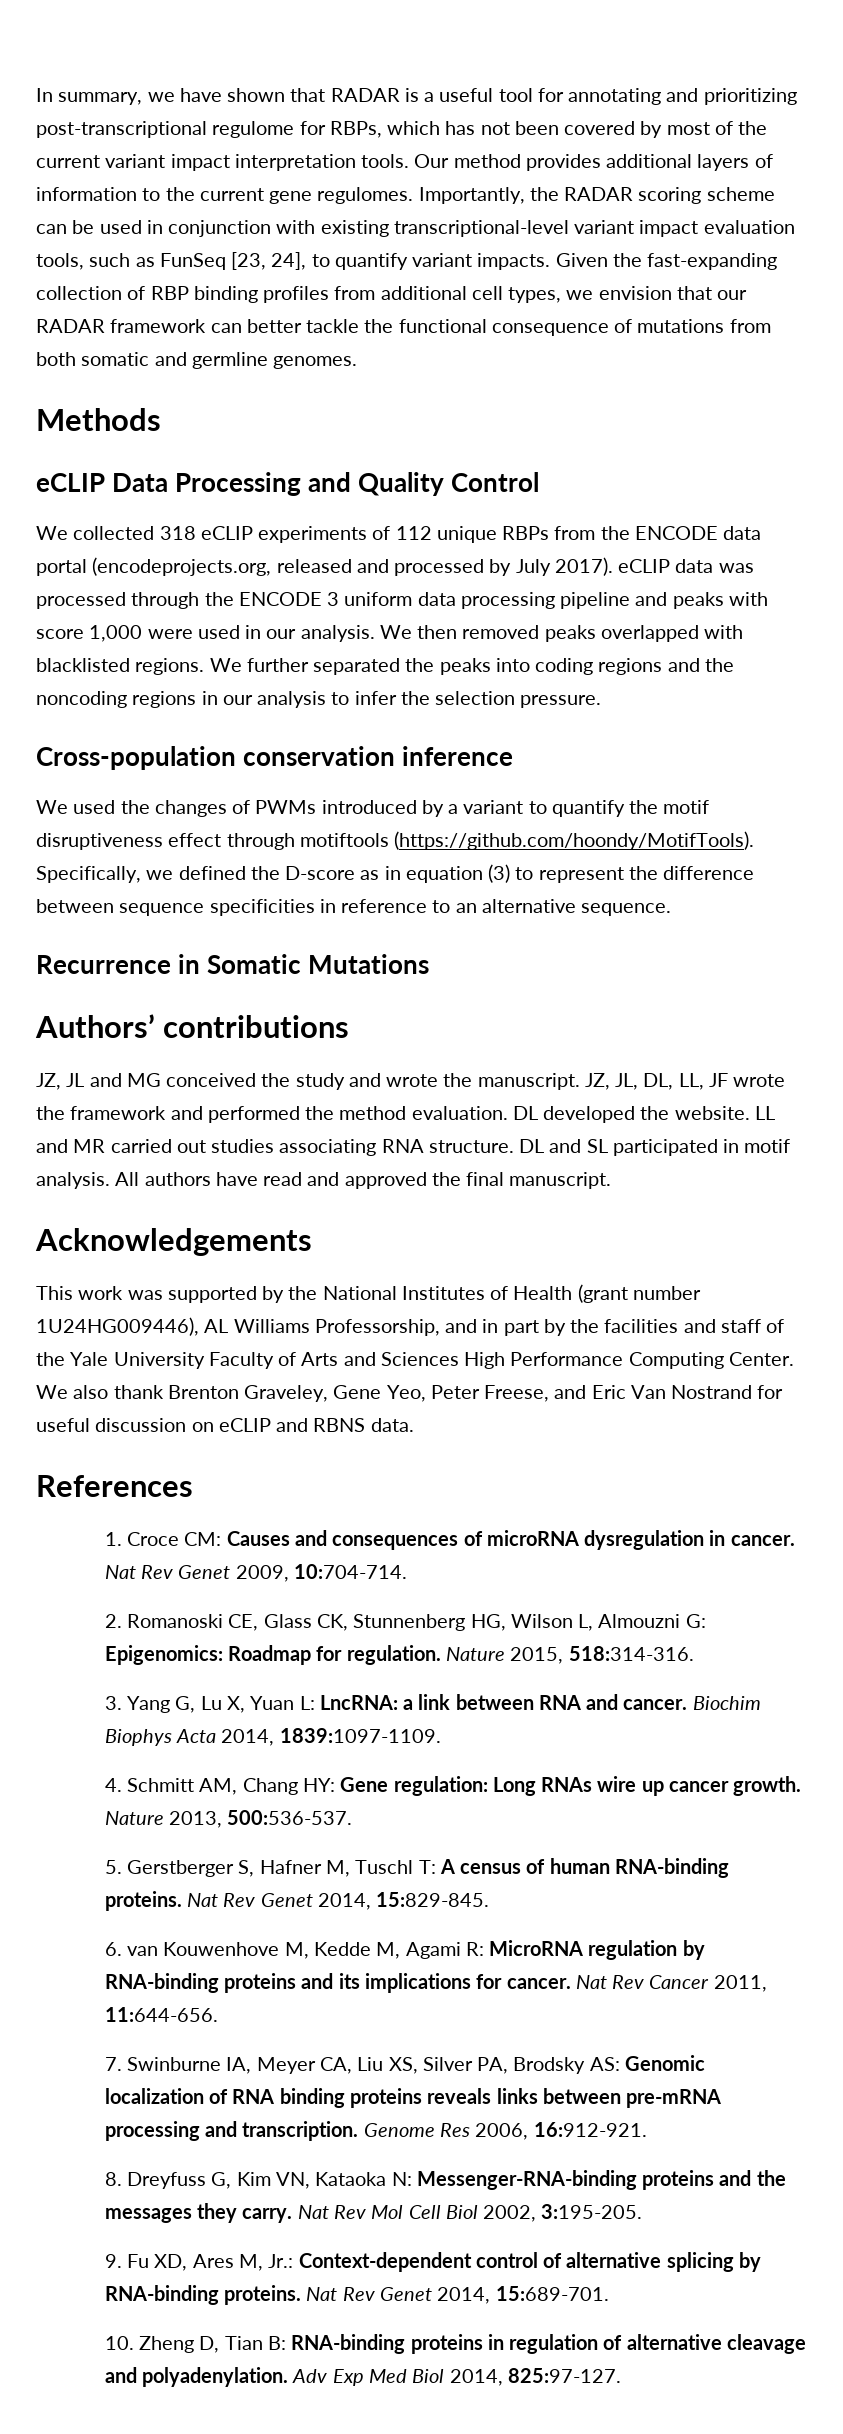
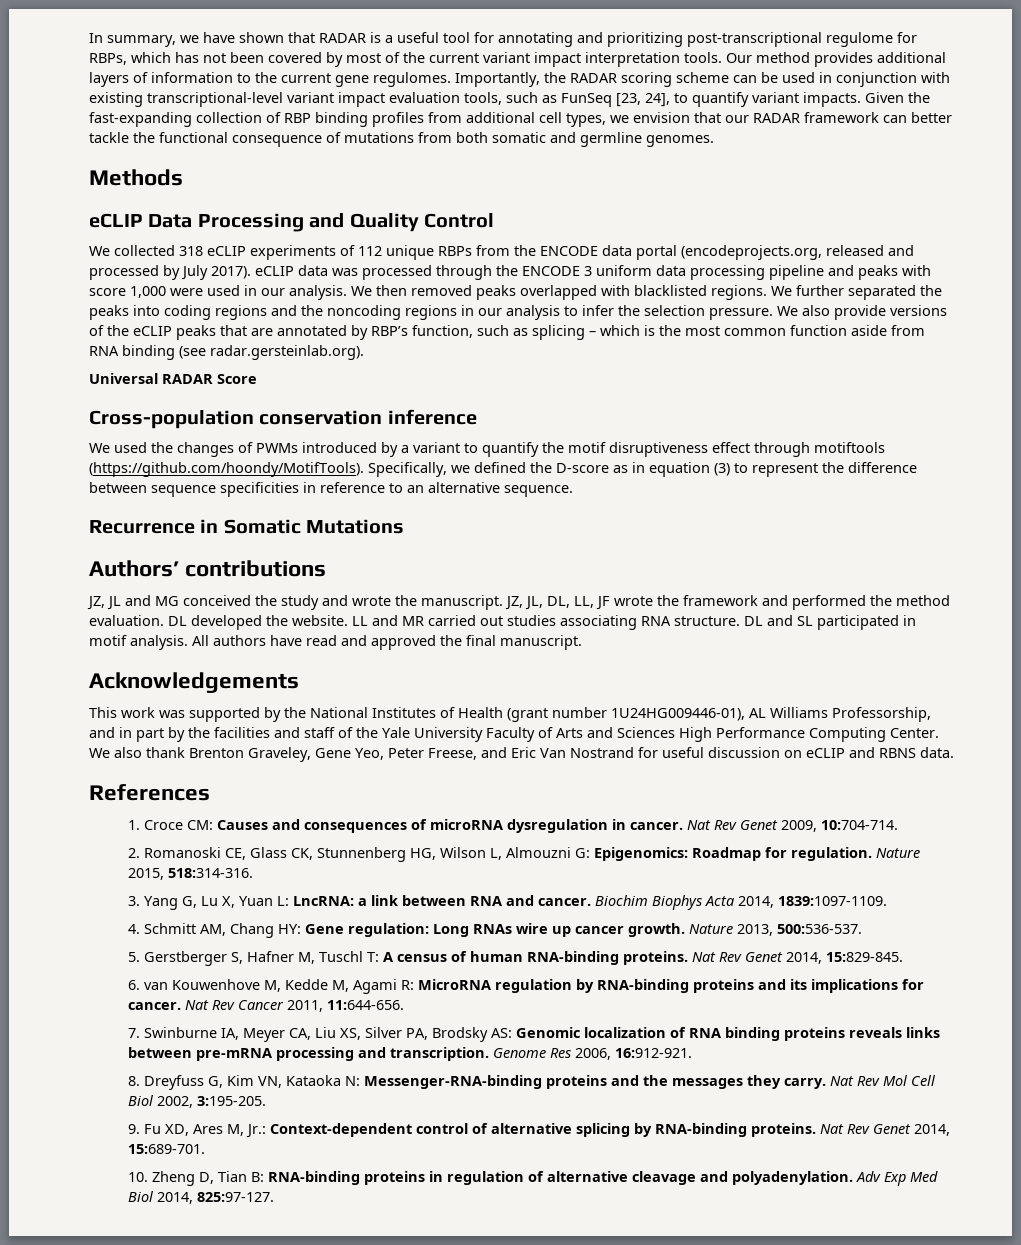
+ We also provide versions of the eCLIP peaks that are annotated by RBP’s function, such as splicing – which is the most common function aside from RNA binding (see radar.gersteinlab.org).
+ Universal RADAR Score
- This work was supported by the National Institutes of Health (grant number 1U24HG009446), AL Williams Professorship, and in part by the facilities and staff of the Yale University Faculty of Arts and Sciences High Performance Computing Center.
+ This work was supported by the National Institutes of Health (grant number 1U24HG009446-01), AL Williams Professorship, and in part by the facilities and staff of the Yale University Faculty of Arts and Sciences High Performance Computing Center.

